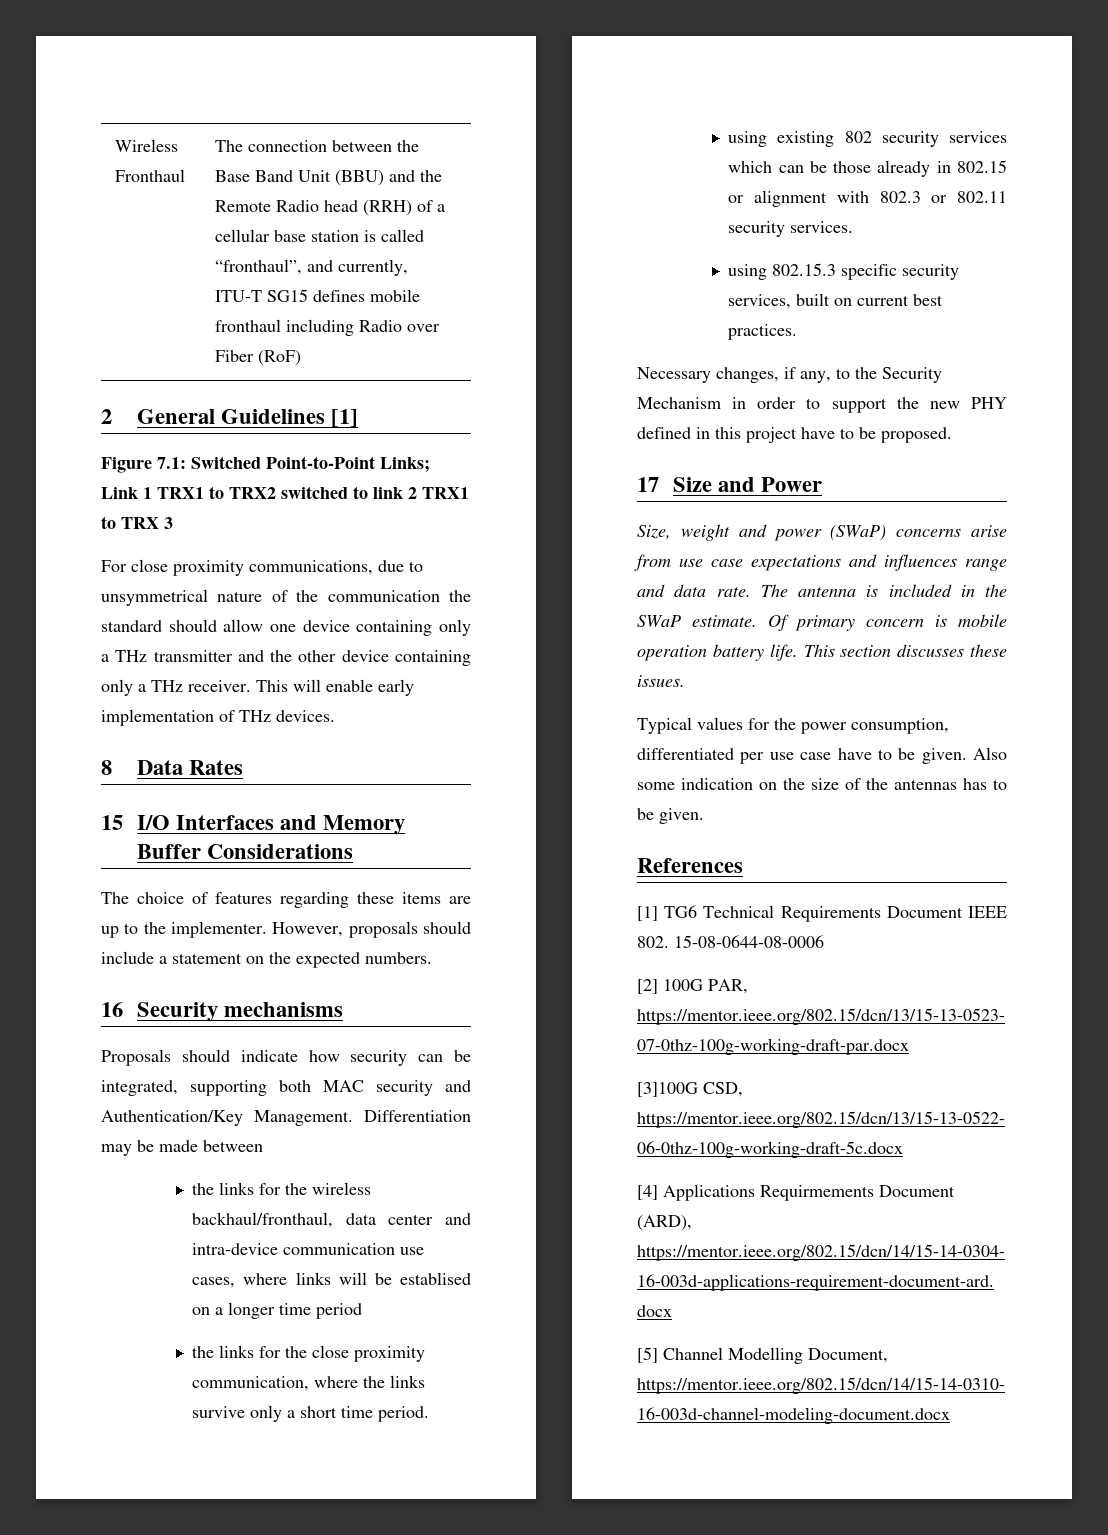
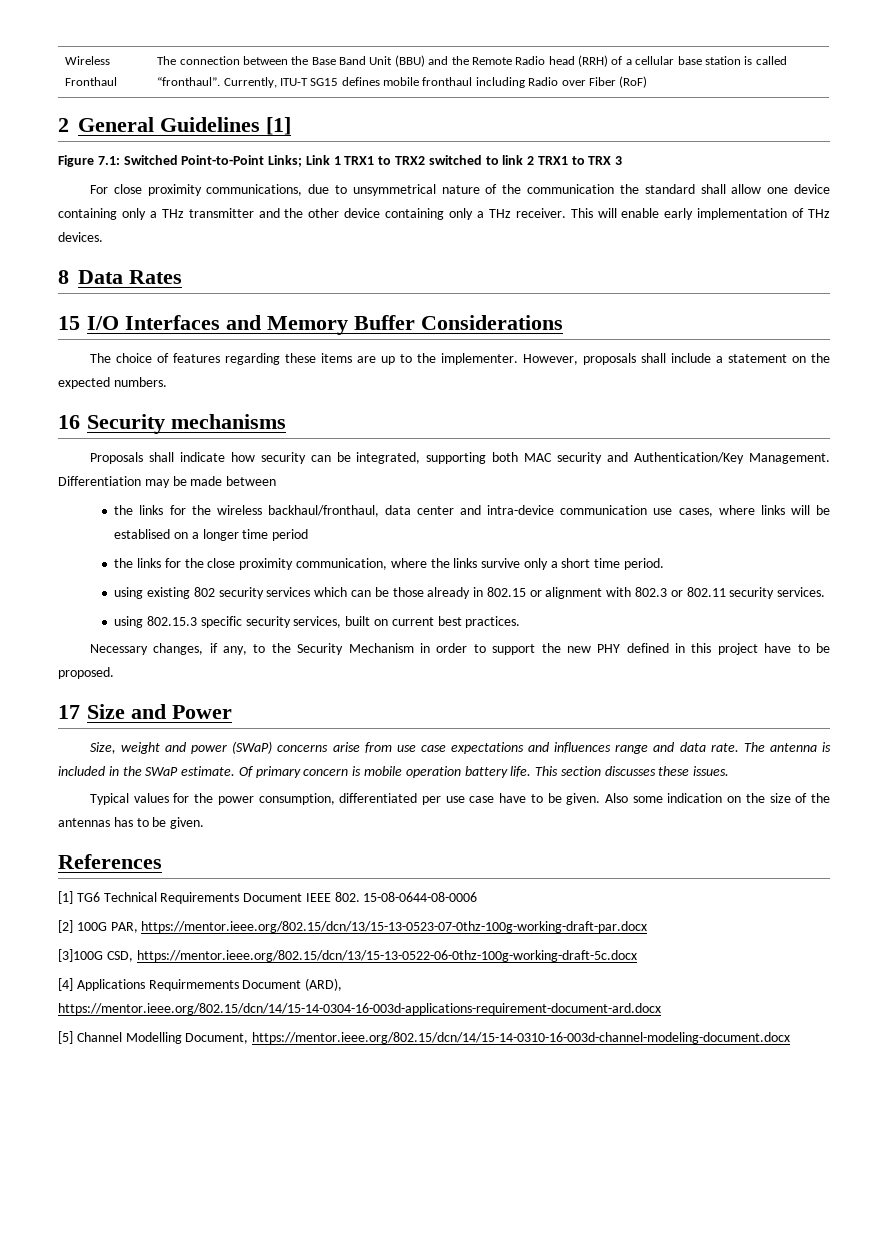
- Wireless Fronthaul | The connection between the Base Band Unit (BBU) and the Remote Radio head (RRH) of a cellular base station is called “fronthaul”, and currently, ITU-T SG15 defines mobile fronthaul including Radio over Fiber (RoF)
+ Wireless Fronthaul | The connection between the Base Band Unit (BBU) and the Remote Radio head (RRH) of a cellular base station is called “fronthaul”. Currently, ITU-T SG15 defines mobile fronthaul including Radio over Fiber (RoF)
- For close proximity communications, due to unsymmetrical nature of the communication the standard should allow one device containing only a THz transmitter and the other device containing only a THz receiver.
+ For close proximity communications, due to unsymmetrical nature of the communication the standard shall allow one device containing only a THz transmitter and the other device containing only a THz receiver.
- However, proposals should include a statement on the expected numbers.
+ However, proposals shall include a statement on the expected numbers.
- Proposals should indicate how security can be integrated, supporting both MAC security and Authentication/Key Management.
+ Proposals shall indicate how security can be integrated, supporting both MAC security and Authentication/Key Management.

